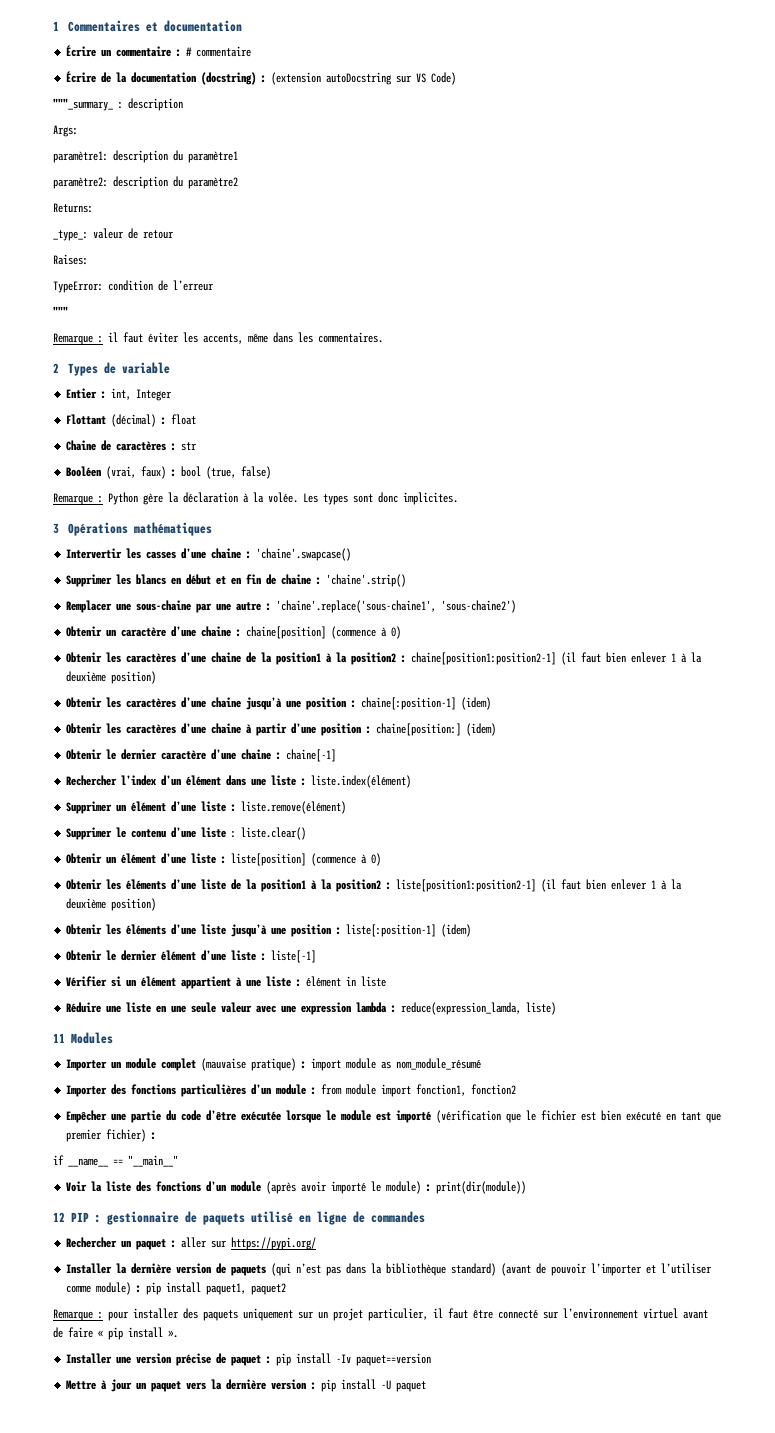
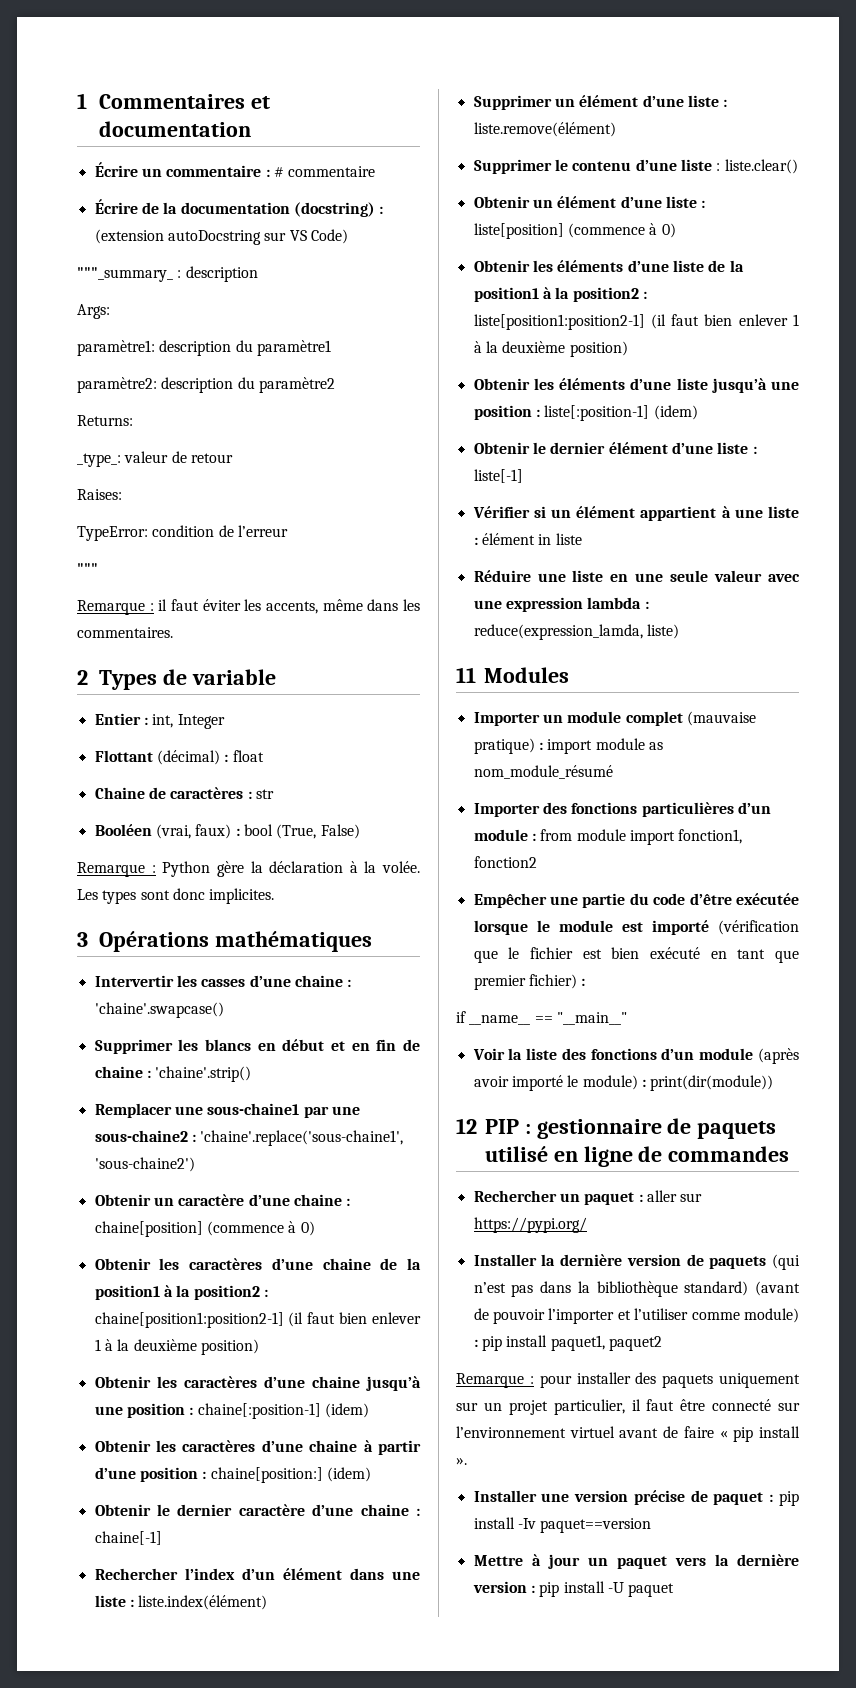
- Booléen (vrai, faux) : bool (true, false)
+ Booléen (vrai, faux) : bool (True, False)
- Remplacer une sous-chaine par une autre : 'chaine'.replace('sous-chaine1', 'sous-chaine2')
+ Remplacer une sous-chaine1 par une sous-chaine2 : 'chaine'.replace('sous-chaine1', 'sous-chaine2')

